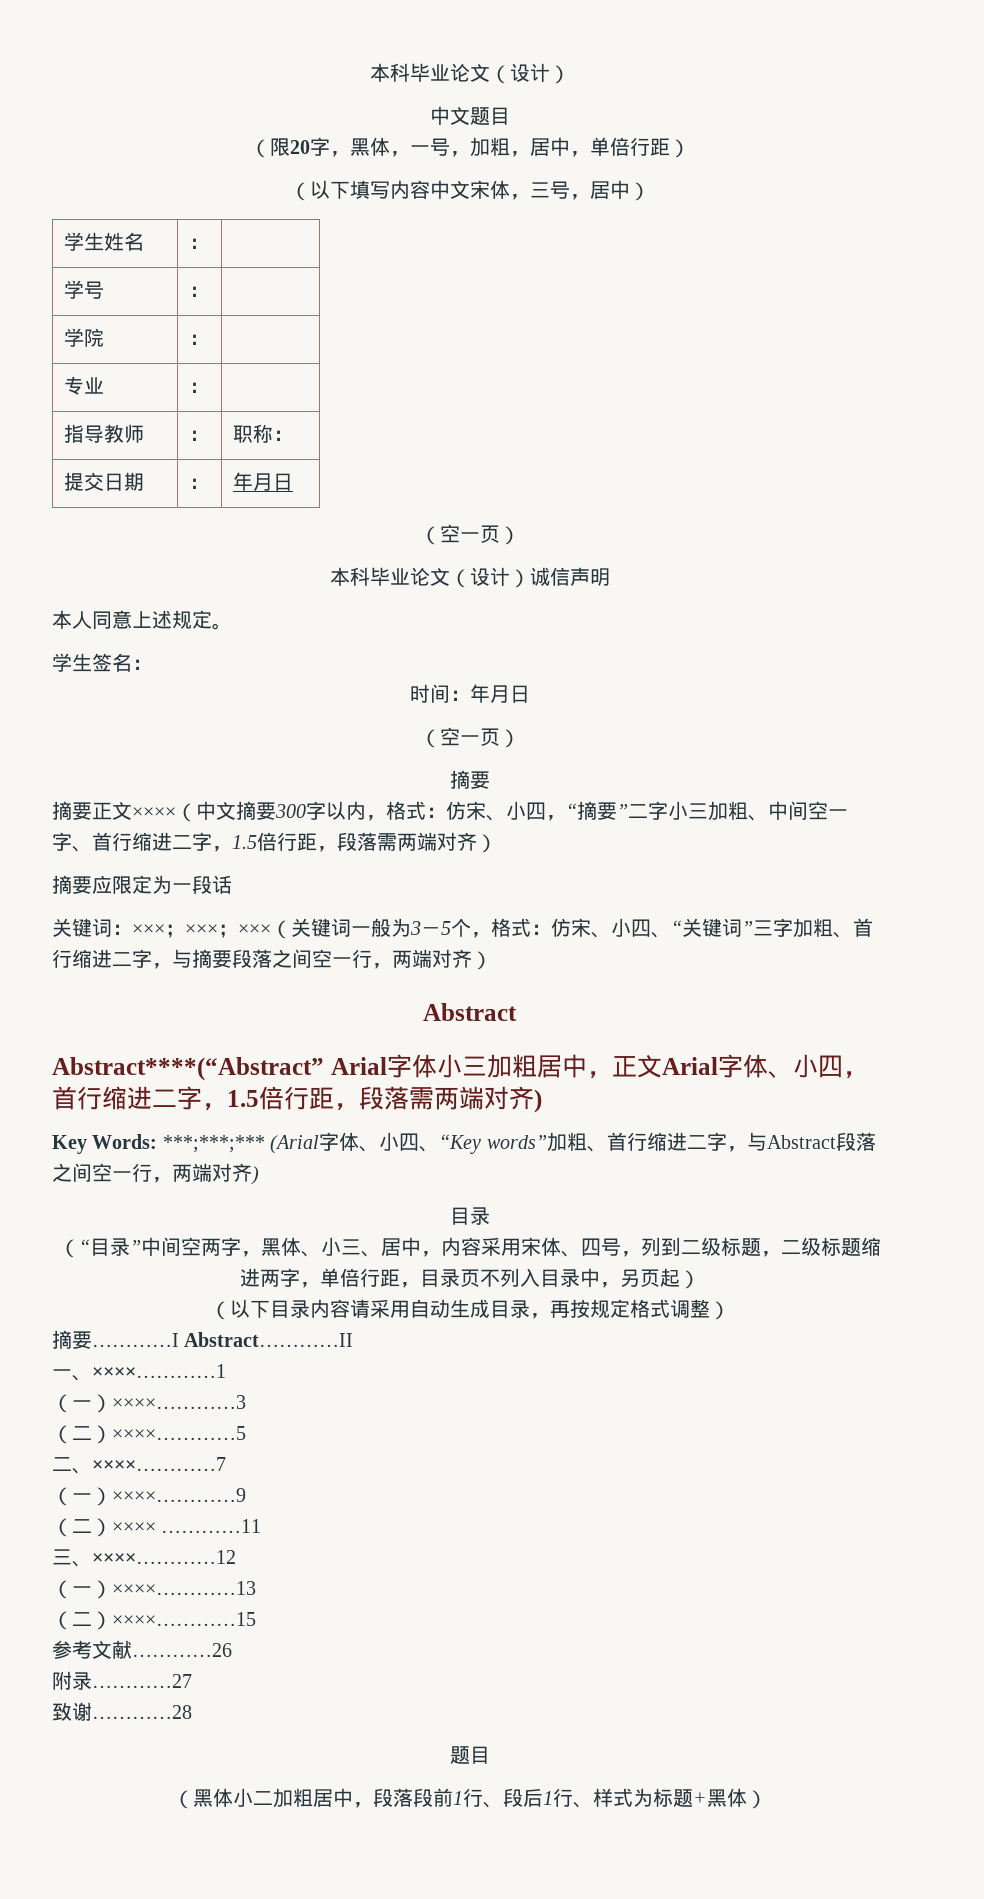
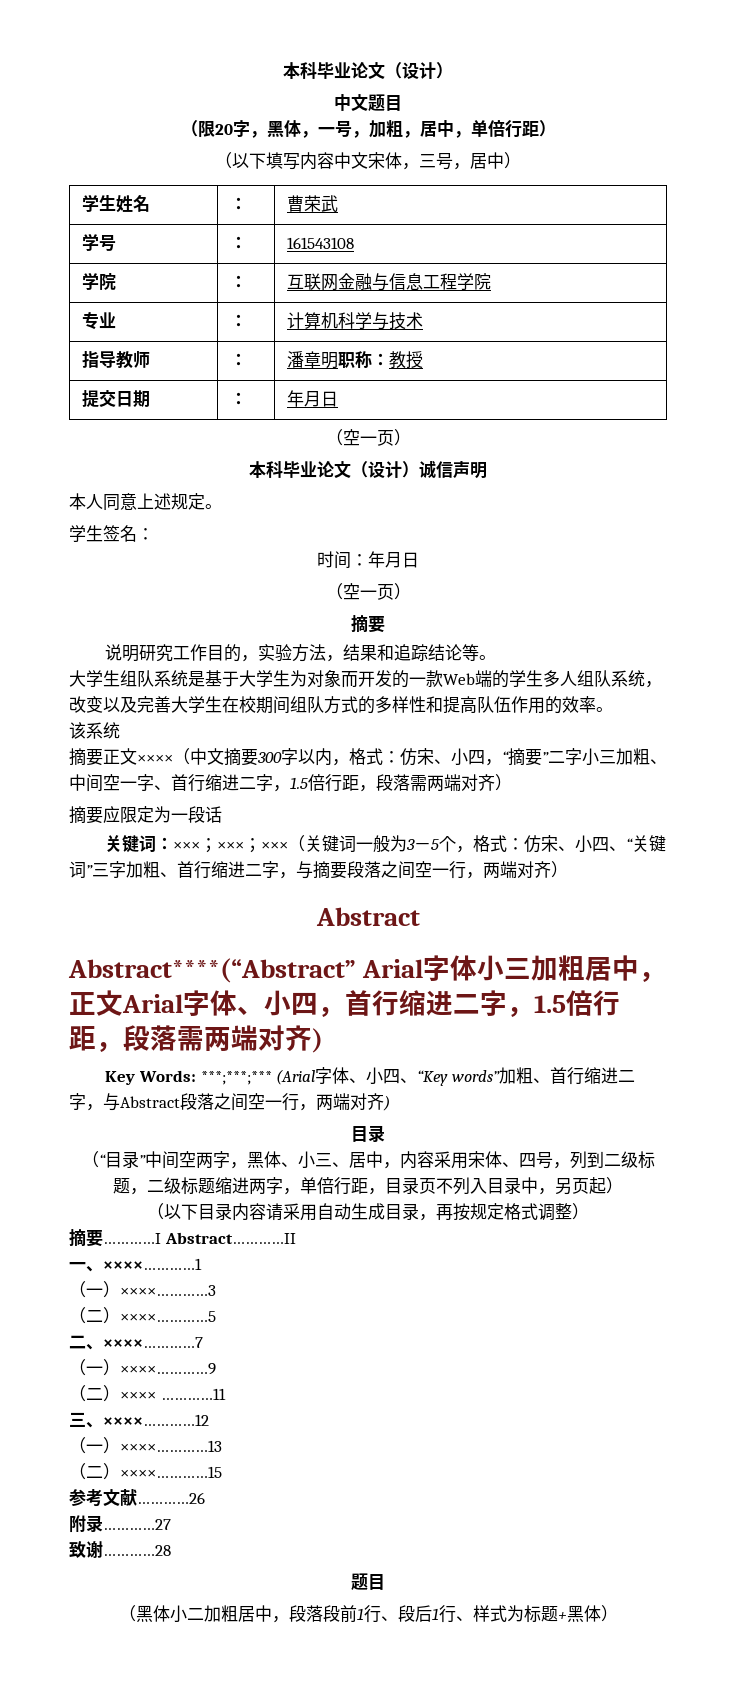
- 学生姓名 | ： |
+ 学生姓名 | ： | 曹荣武
- 学号 | ： |
+ 学号 | ： | 161543108
- 学院 | ： |
- 专业 | ： |
+ 学院 | ： | 互联网金融与信息工程学院
+ 专业 | ： | 计算机科学与技术
- 指导教师 | ： | 职称：
+ 指导教师 | ： | 潘章明职称：教授
+ 说明研究工作目的，实验方法，结果和追踪结论等。
+ 大学生组队系统是基于大学生为对象而开发的一款Web端的学生多人组队系统，改变以及完善大学生在校期间组队方式的多样性和提高队伍作用的效率。
+ 该系统

